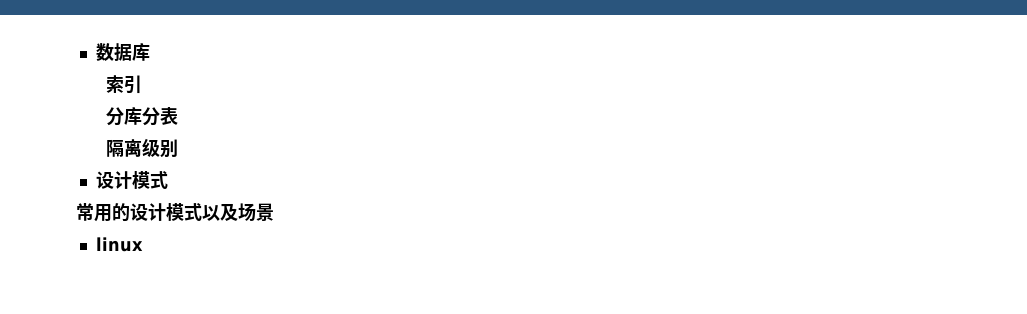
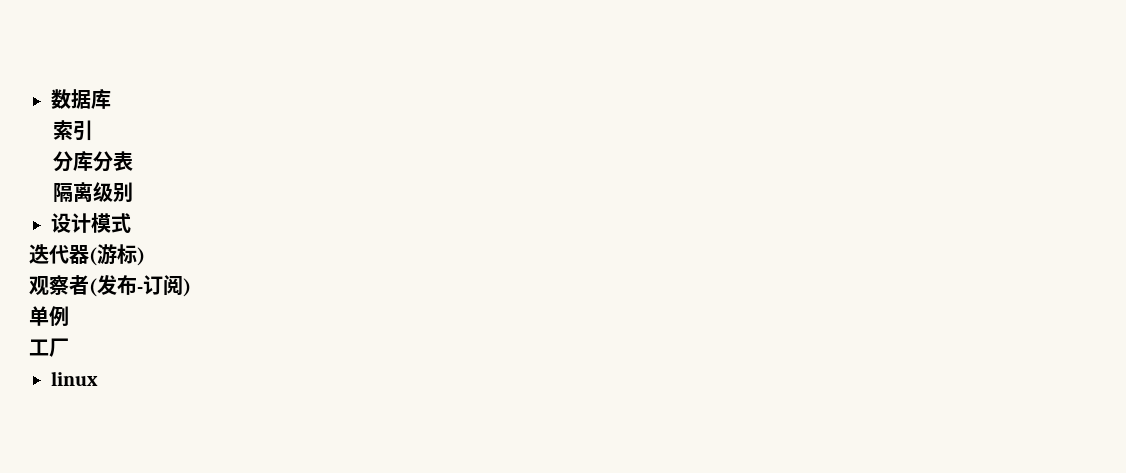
- 常用的设计模式以及场景
+ 迭代器(游标)
+ 观察者(发布-订阅)
+ 单例
+ 工厂

